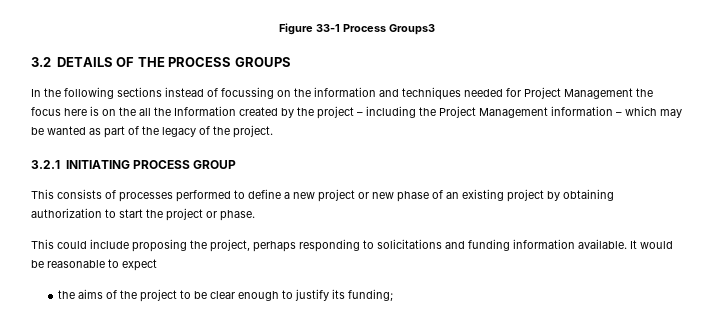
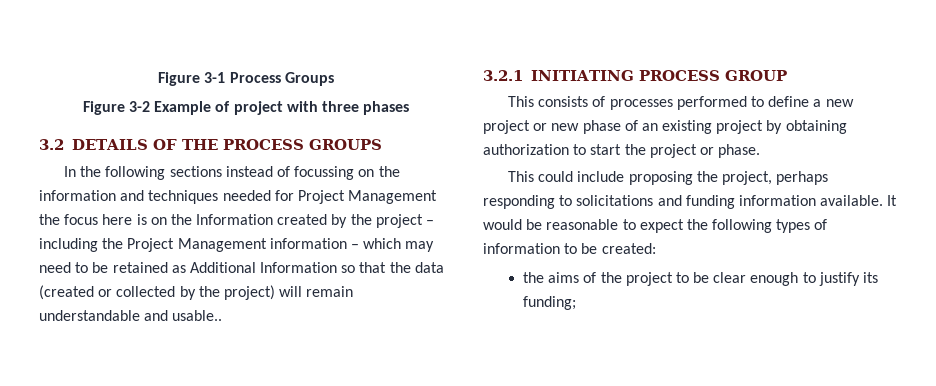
- Figure 33-1 Process Groups3
+ Figure 3-1 Process Groups
+ Figure 3-2 Example of project with three phases
- In the following sections instead of focussing on the information and techniques needed for Project Management the focus here is on the all the Information created by the project – including the Project Management information – which may be wanted as part of the legacy of the project.
+ In the following sections instead of focussing on the information and techniques needed for Project Management the focus here is on the Information created by the project – including the Project Management information – which may need to be retained as Additional Information so that the data (created or collected by the project) will remain understandable and usable..
- It would be reasonable to expect
+ It would be reasonable to expect the following types of information to be created:

